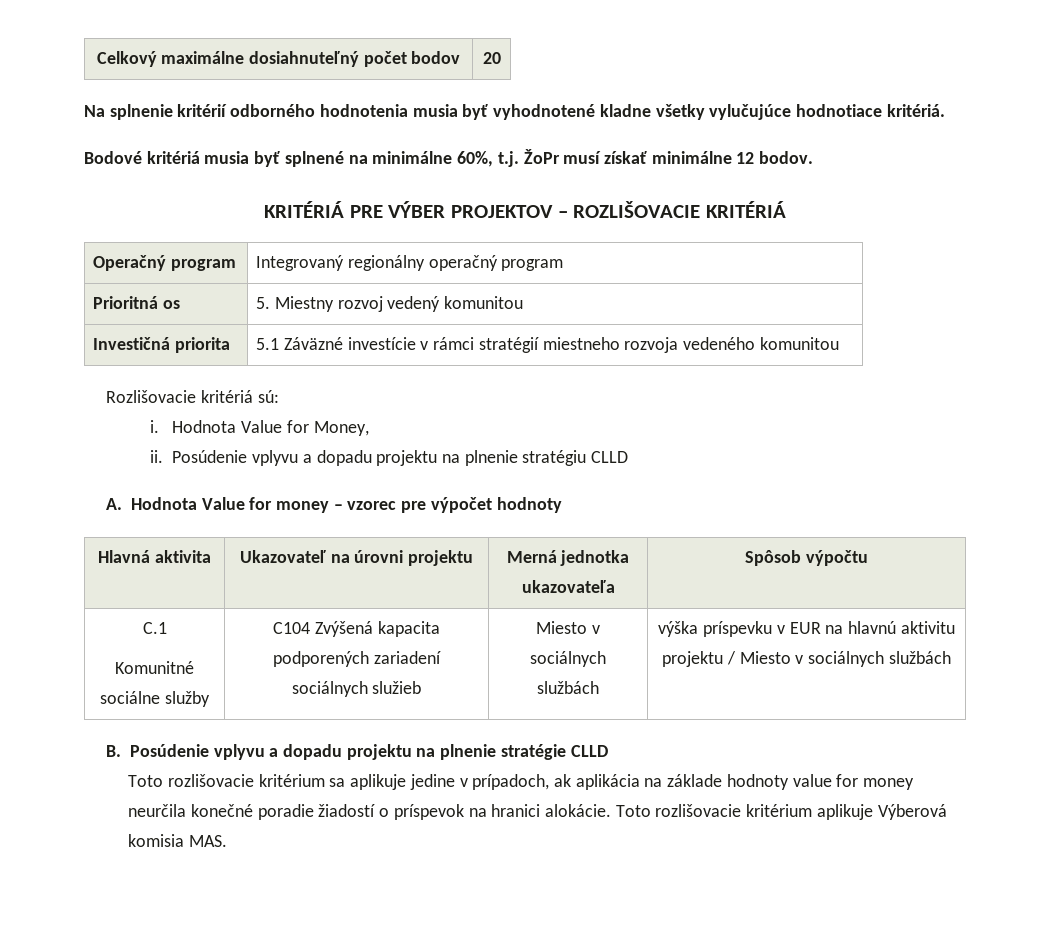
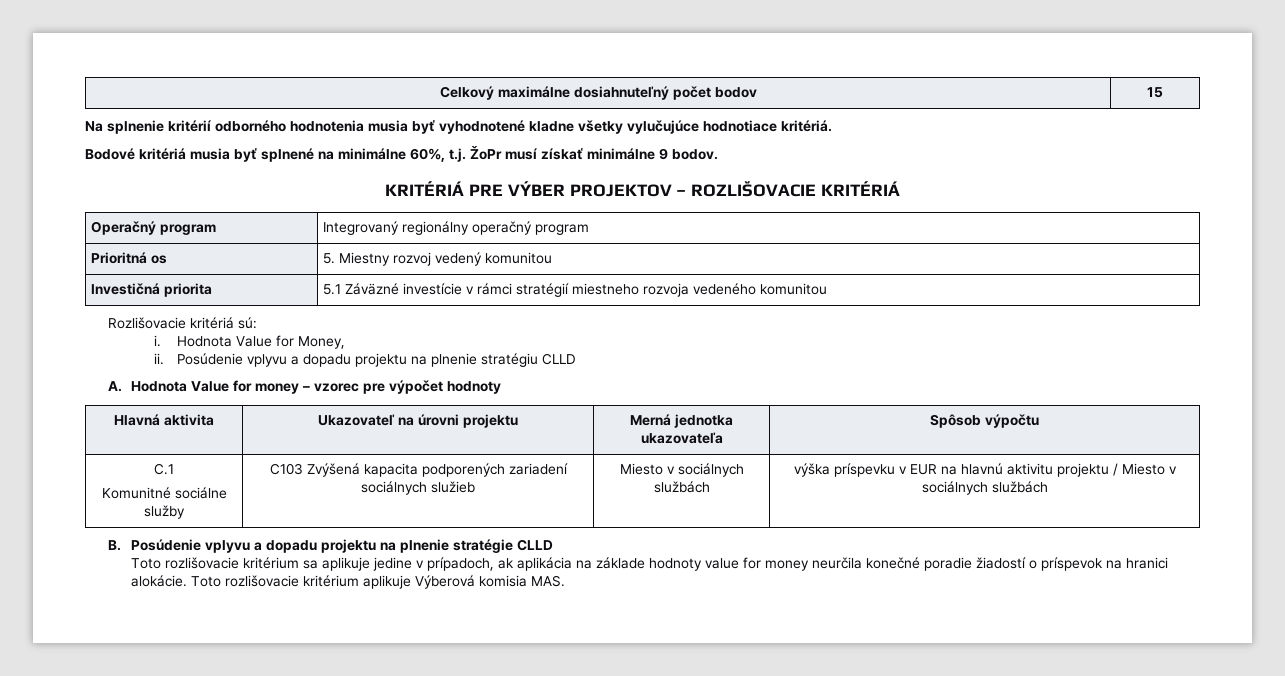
- Celkový maximálne dosiahnuteľný počet bodov | 20
+ Celkový maximálne dosiahnuteľný počet bodov | 15
- Bodové kritériá musia byť splnené na minimálne 60%, t.j. ŽoPr musí získať minimálne 12 bodov.
+ Bodové kritériá musia byť splnené na minimálne 60%, t.j. ŽoPr musí získať minimálne 9 bodov.
  C.1
- Komunitné sociálne služby | C104 Zvýšená kapacita podporených zariadení sociálnych služieb | Miesto v sociálnych službách | výška príspevku v EUR na hlavnú aktivitu projektu / Miesto v sociálnych službách
+ Komunitné sociálne služby | C103 Zvýšená kapacita podporených zariadení sociálnych služieb | Miesto v sociálnych službách | výška príspevku v EUR na hlavnú aktivitu projektu / Miesto v sociálnych službách

